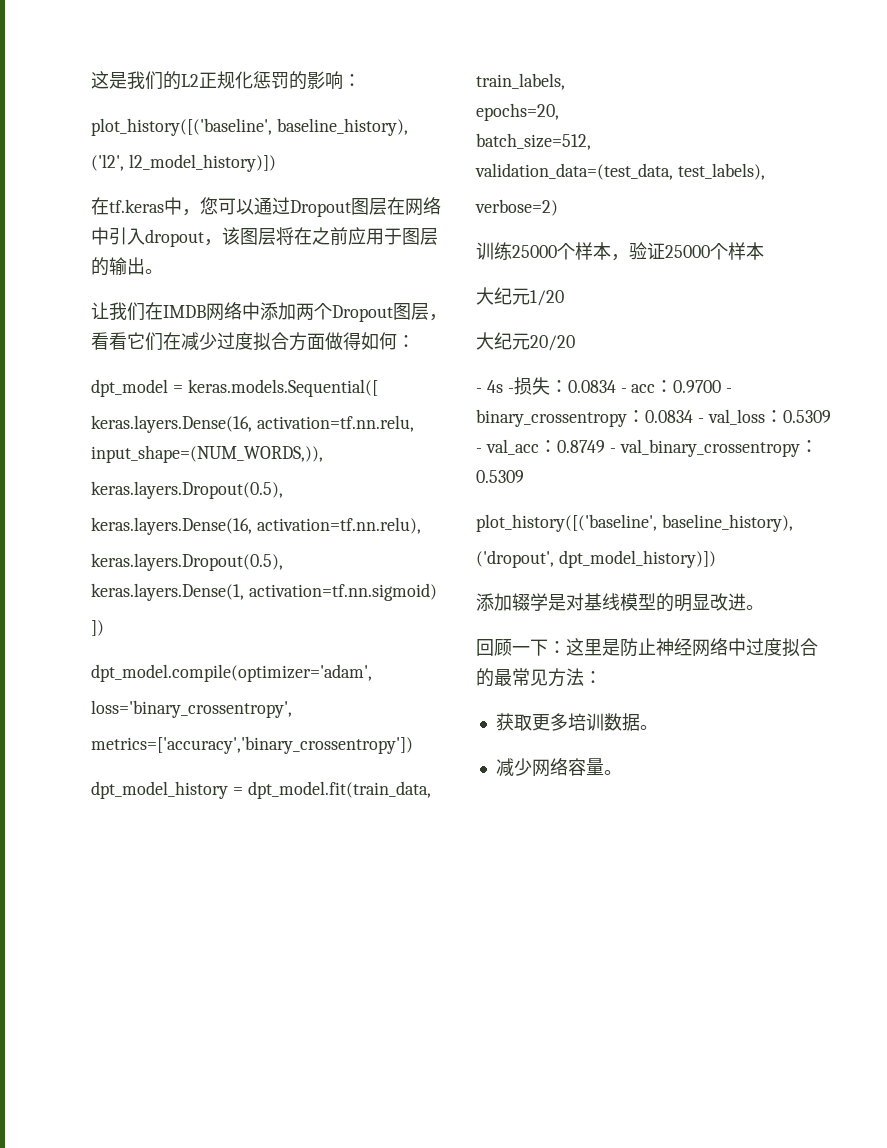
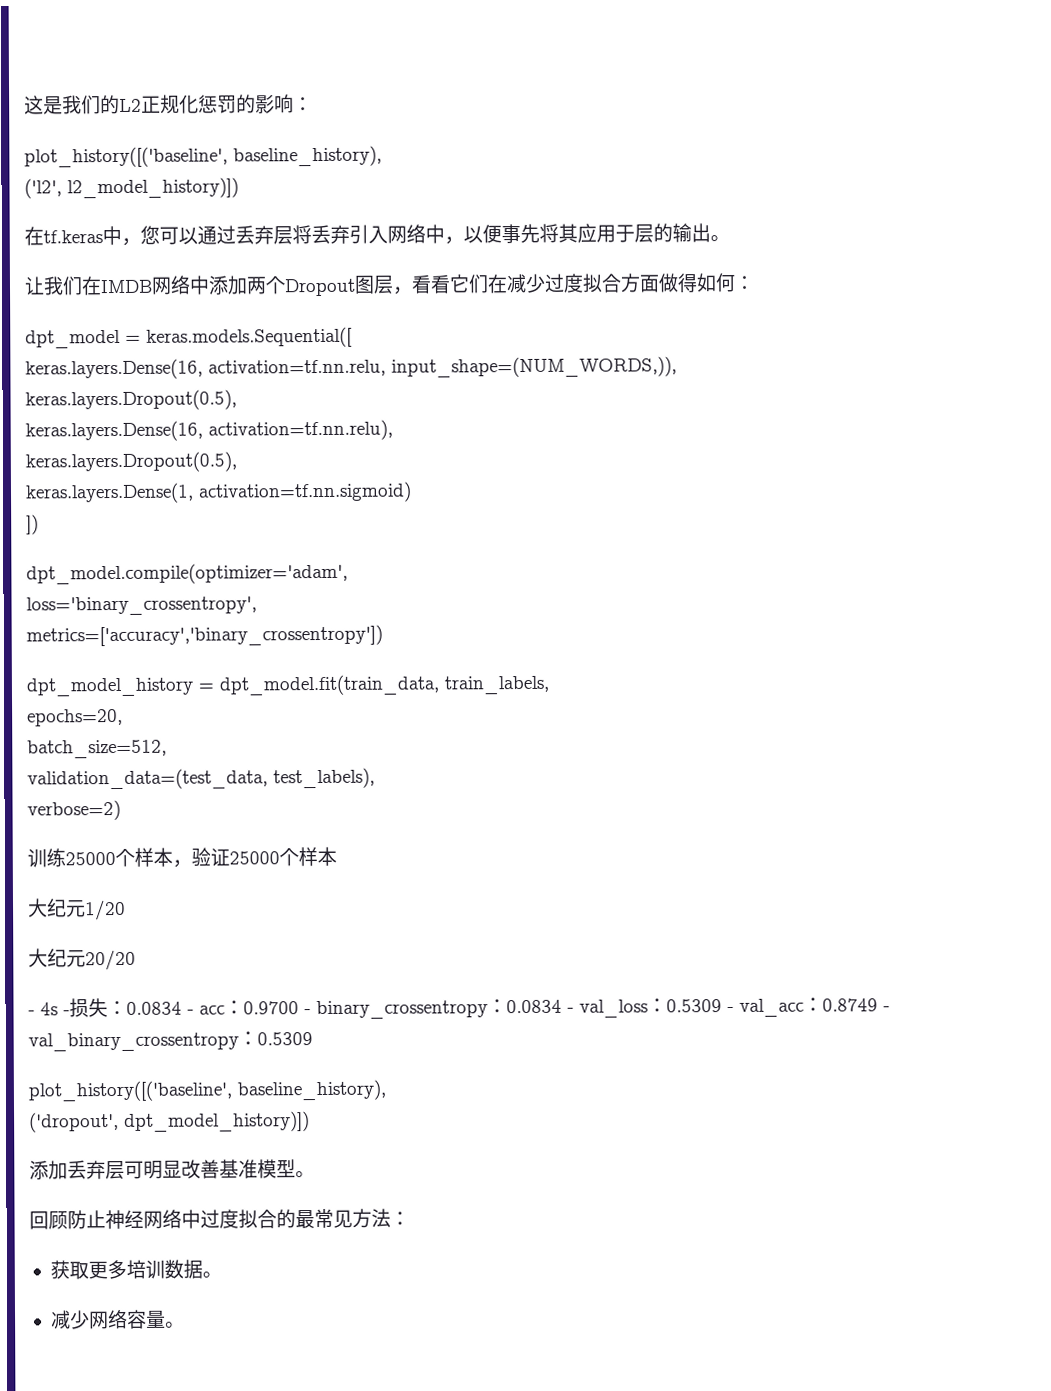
- 在tf.keras中，您可以通过Dropout图层在网络中引入dropout，该图层将在之前应用于图层的输出。
+ 在tf.keras中，您可以通过丢弃层将丢弃引入网络中，以便事先将其应用于层的输出。
- 添加辍学是对基线模型的明显改进。
+ 添加丢弃层可明显改善基准模型。
- 回顾一下：这里是防止神经网络中过度拟合的最常见方法：
+ 回顾防止神经网络中过度拟合的最常见方法：

